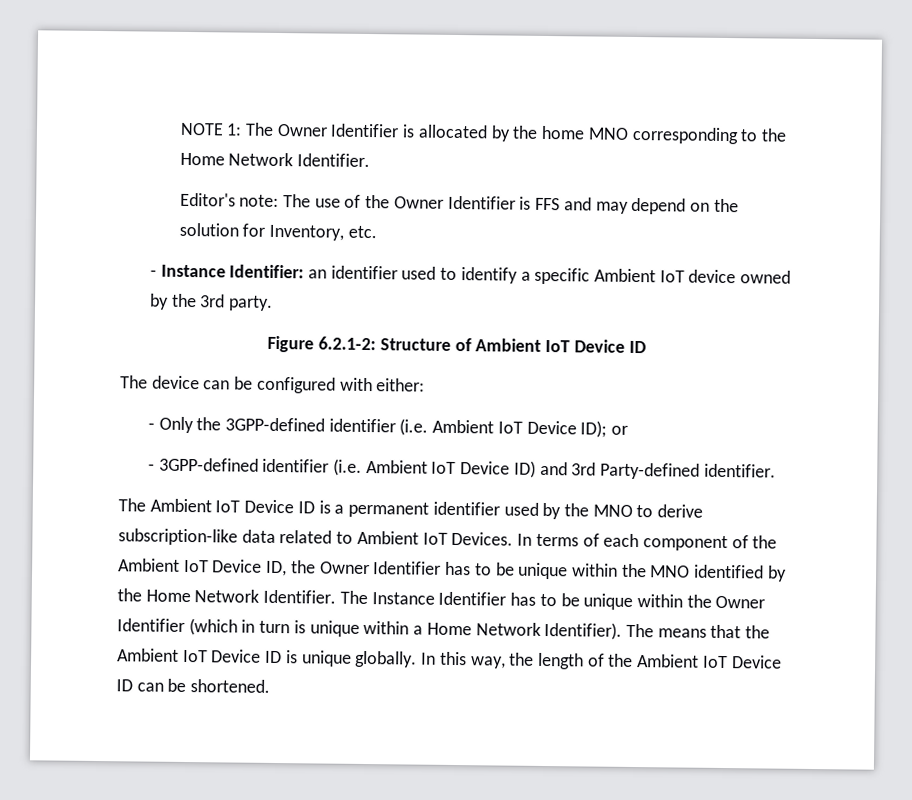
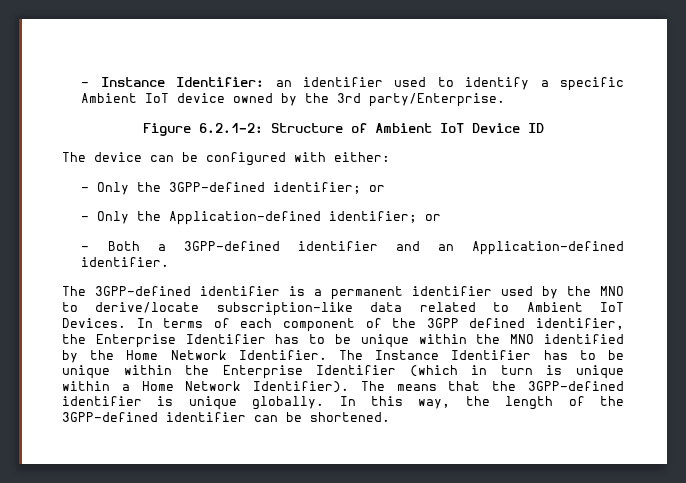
- NOTE 1: The Owner Identifier is allocated by the home MNO corresponding to the Home Network Identifier.
- Editor's note: The use of the Owner Identifier is FFS and may depend on the solution for Inventory, etc.
- - Instance Identifier: an identifier used to identify a specific Ambient IoT device owned by the 3rd party.
+ - Instance Identifier: an identifier used to identify a specific Ambient IoT device owned by the 3rd party/Enterprise.
- - Only the 3GPP-defined identifier (i.e. Ambient IoT Device ID); or
- - 3GPP-defined identifier (i.e. Ambient IoT Device ID) and 3rd Party-defined identifier.
- The Ambient IoT Device ID is a permanent identifier used by the MNO to derive subscription-like data related to Ambient IoT Devices.
+ - Only the 3GPP-defined identifier; or
+ - Only the Application-defined identifier; or
+ - Both a 3GPP-defined identifier and an Application-defined identifier.
+ The 3GPP-defined identifier is a permanent identifier used by the MNO to derive/locate subscription-like data related to Ambient IoT Devices.
- In terms of each component of the Ambient IoT Device ID, the Owner Identifier has to be unique within the MNO identified by the Home Network Identifier.
+ In terms of each component of the 3GPP defined identifier, the Enterprise Identifier has to be unique within the MNO identified by the Home Network Identifier.
- The Instance Identifier has to be unique within the Owner Identifier (which in turn is unique within a Home Network Identifier).
+ The Instance Identifier has to be unique within the Enterprise Identifier (which in turn is unique within a Home Network Identifier).
- The means that the Ambient IoT Device ID is unique globally.
+ The means that the 3GPP-defined identifier is unique globally.
- In this way, the length of the Ambient IoT Device ID can be shortened.
+ In this way, the length of the 3GPP-defined identifier can be shortened.

